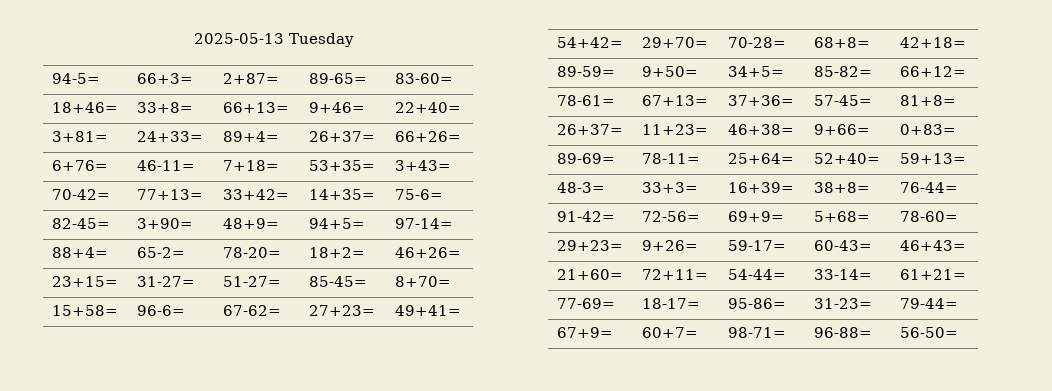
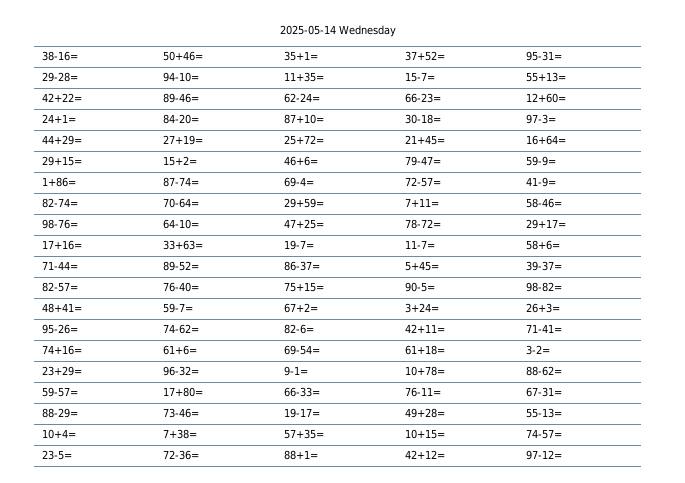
- 2025-05-13 Tuesday
- 94-5= | 66+3= | 2+87= | 89-65= | 83-60=
- 18+46= | 33+8= | 66+13= | 9+46= | 22+40=
- 3+81= | 24+33= | 89+4= | 26+37= | 66+26=
- 6+76= | 46-11= | 7+18= | 53+35= | 3+43=
- 70-42= | 77+13= | 33+42= | 14+35= | 75-6=
- 82-45= | 3+90= | 48+9= | 94+5= | 97-14=
- 88+4= | 65-2= | 78-20= | 18+2= | 46+26=
- 23+15= | 31-27= | 51-27= | 85-45= | 8+70=
- 15+58= | 96-6= | 67-62= | 27+23= | 49+41=
- 54+42= | 29+70= | 70-28= | 68+8= | 42+18=
- 89-59= | 9+50= | 34+5= | 85-82= | 66+12=
- 78-61= | 67+13= | 37+36= | 57-45= | 81+8=
- 26+37= | 11+23= | 46+38= | 9+66= | 0+83=
- 89-69= | 78-11= | 25+64= | 52+40= | 59+13=
- 48-3= | 33+3= | 16+39= | 38+8= | 76-44=
- 91-42= | 72-56= | 69+9= | 5+68= | 78-60=
- 29+23= | 9+26= | 59-17= | 60-43= | 46+43=
- 21+60= | 72+11= | 54-44= | 33-14= | 61+21=
- 77-69= | 18-17= | 95-86= | 31-23= | 79-44=
- 67+9= | 60+7= | 98-71= | 96-88= | 56-50=
+ 2025-05-14 Wednesday
+ 38-16= | 50+46= | 35+1= | 37+52= | 95-31=
+ 29-28= | 94-10= | 11+35= | 15-7= | 55+13=
+ 42+22= | 89-46= | 62-24= | 66-23= | 12+60=
+ 24+1= | 84-20= | 87+10= | 30-18= | 97-3=
+ 44+29= | 27+19= | 25+72= | 21+45= | 16+64=
+ 29+15= | 15+2= | 46+6= | 79-47= | 59-9=
+ 1+86= | 87-74= | 69-4= | 72-57= | 41-9=
+ 82-74= | 70-64= | 29+59= | 7+11= | 58-46=
+ 98-76= | 64-10= | 47+25= | 78-72= | 29+17=
+ 17+16= | 33+63= | 19-7= | 11-7= | 58+6=
+ 71-44= | 89-52= | 86-37= | 5+45= | 39-37=
+ 82-57= | 76-40= | 75+15= | 90-5= | 98-82=
+ 48+41= | 59-7= | 67+2= | 3+24= | 26+3=
+ 95-26= | 74-62= | 82-6= | 42+11= | 71-41=
+ 74+16= | 61+6= | 69-54= | 61+18= | 3-2=
+ 23+29= | 96-32= | 9-1= | 10+78= | 88-62=
+ 59-57= | 17+80= | 66-33= | 76-11= | 67-31=
+ 88-29= | 73-46= | 19-17= | 49+28= | 55-13=
+ 10+4= | 7+38= | 57+35= | 10+15= | 74-57=
+ 23-5= | 72-36= | 88+1= | 42+12= | 97-12=

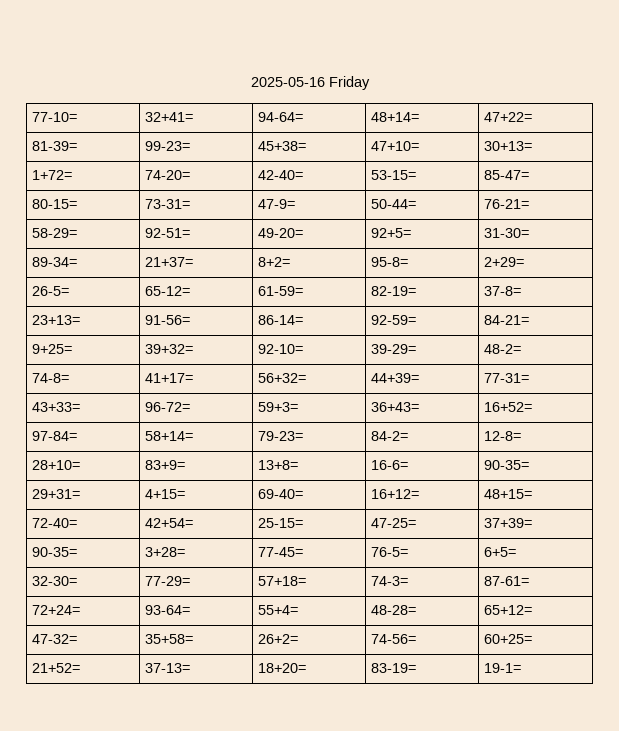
- 2025-05-14 Wednesday
- 38-16= | 50+46= | 35+1= | 37+52= | 95-31=
- 29-28= | 94-10= | 11+35= | 15-7= | 55+13=
- 42+22= | 89-46= | 62-24= | 66-23= | 12+60=
- 24+1= | 84-20= | 87+10= | 30-18= | 97-3=
- 44+29= | 27+19= | 25+72= | 21+45= | 16+64=
- 29+15= | 15+2= | 46+6= | 79-47= | 59-9=
- 1+86= | 87-74= | 69-4= | 72-57= | 41-9=
- 82-74= | 70-64= | 29+59= | 7+11= | 58-46=
- 98-76= | 64-10= | 47+25= | 78-72= | 29+17=
- 17+16= | 33+63= | 19-7= | 11-7= | 58+6=
- 71-44= | 89-52= | 86-37= | 5+45= | 39-37=
- 82-57= | 76-40= | 75+15= | 90-5= | 98-82=
- 48+41= | 59-7= | 67+2= | 3+24= | 26+3=
- 95-26= | 74-62= | 82-6= | 42+11= | 71-41=
- 74+16= | 61+6= | 69-54= | 61+18= | 3-2=
- 23+29= | 96-32= | 9-1= | 10+78= | 88-62=
- 59-57= | 17+80= | 66-33= | 76-11= | 67-31=
- 88-29= | 73-46= | 19-17= | 49+28= | 55-13=
- 10+4= | 7+38= | 57+35= | 10+15= | 74-57=
- 23-5= | 72-36= | 88+1= | 42+12= | 97-12=
+ 2025-05-16 Friday
+ 77-10= | 32+41= | 94-64= | 48+14= | 47+22=
+ 81-39= | 99-23= | 45+38= | 47+10= | 30+13=
+ 1+72= | 74-20= | 42-40= | 53-15= | 85-47=
+ 80-15= | 73-31= | 47-9= | 50-44= | 76-21=
+ 58-29= | 92-51= | 49-20= | 92+5= | 31-30=
+ 89-34= | 21+37= | 8+2= | 95-8= | 2+29=
+ 26-5= | 65-12= | 61-59= | 82-19= | 37-8=
+ 23+13= | 91-56= | 86-14= | 92-59= | 84-21=
+ 9+25= | 39+32= | 92-10= | 39-29= | 48-2=
+ 74-8= | 41+17= | 56+32= | 44+39= | 77-31=
+ 43+33= | 96-72= | 59+3= | 36+43= | 16+52=
+ 97-84= | 58+14= | 79-23= | 84-2= | 12-8=
+ 28+10= | 83+9= | 13+8= | 16-6= | 90-35=
+ 29+31= | 4+15= | 69-40= | 16+12= | 48+15=
+ 72-40= | 42+54= | 25-15= | 47-25= | 37+39=
+ 90-35= | 3+28= | 77-45= | 76-5= | 6+5=
+ 32-30= | 77-29= | 57+18= | 74-3= | 87-61=
+ 72+24= | 93-64= | 55+4= | 48-28= | 65+12=
+ 47-32= | 35+58= | 26+2= | 74-56= | 60+25=
+ 21+52= | 37-13= | 18+20= | 83-19= | 19-1=

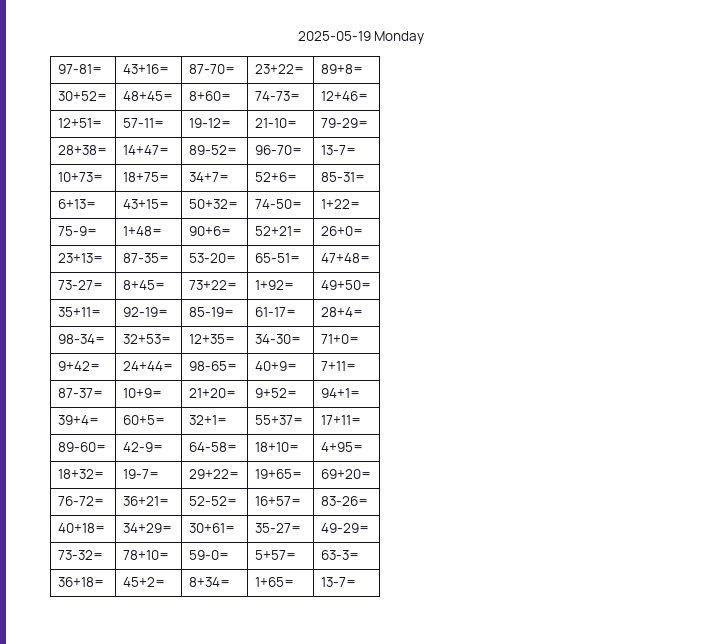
- 2025-05-16 Friday
- 77-10= | 32+41= | 94-64= | 48+14= | 47+22=
- 81-39= | 99-23= | 45+38= | 47+10= | 30+13=
- 1+72= | 74-20= | 42-40= | 53-15= | 85-47=
- 80-15= | 73-31= | 47-9= | 50-44= | 76-21=
- 58-29= | 92-51= | 49-20= | 92+5= | 31-30=
- 89-34= | 21+37= | 8+2= | 95-8= | 2+29=
- 26-5= | 65-12= | 61-59= | 82-19= | 37-8=
- 23+13= | 91-56= | 86-14= | 92-59= | 84-21=
- 9+25= | 39+32= | 92-10= | 39-29= | 48-2=
- 74-8= | 41+17= | 56+32= | 44+39= | 77-31=
- 43+33= | 96-72= | 59+3= | 36+43= | 16+52=
- 97-84= | 58+14= | 79-23= | 84-2= | 12-8=
- 28+10= | 83+9= | 13+8= | 16-6= | 90-35=
- 29+31= | 4+15= | 69-40= | 16+12= | 48+15=
- 72-40= | 42+54= | 25-15= | 47-25= | 37+39=
- 90-35= | 3+28= | 77-45= | 76-5= | 6+5=
- 32-30= | 77-29= | 57+18= | 74-3= | 87-61=
- 72+24= | 93-64= | 55+4= | 48-28= | 65+12=
- 47-32= | 35+58= | 26+2= | 74-56= | 60+25=
- 21+52= | 37-13= | 18+20= | 83-19= | 19-1=
+ 2025-05-19 Monday
+ 97-81= | 43+16= | 87-70= | 23+22= | 89+8=
+ 30+52= | 48+45= | 8+60= | 74-73= | 12+46=
+ 12+51= | 57-11= | 19-12= | 21-10= | 79-29=
+ 28+38= | 14+47= | 89-52= | 96-70= | 13-7=
+ 10+73= | 18+75= | 34+7= | 52+6= | 85-31=
+ 6+13= | 43+15= | 50+32= | 74-50= | 1+22=
+ 75-9= | 1+48= | 90+6= | 52+21= | 26+0=
+ 23+13= | 87-35= | 53-20= | 65-51= | 47+48=
+ 73-27= | 8+45= | 73+22= | 1+92= | 49+50=
+ 35+11= | 92-19= | 85-19= | 61-17= | 28+4=
+ 98-34= | 32+53= | 12+35= | 34-30= | 71+0=
+ 9+42= | 24+44= | 98-65= | 40+9= | 7+11=
+ 87-37= | 10+9= | 21+20= | 9+52= | 94+1=
+ 39+4= | 60+5= | 32+1= | 55+37= | 17+11=
+ 89-60= | 42-9= | 64-58= | 18+10= | 4+95=
+ 18+32= | 19-7= | 29+22= | 19+65= | 69+20=
+ 76-72= | 36+21= | 52-52= | 16+57= | 83-26=
+ 40+18= | 34+29= | 30+61= | 35-27= | 49-29=
+ 73-32= | 78+10= | 59-0= | 5+57= | 63-3=
+ 36+18= | 45+2= | 8+34= | 1+65= | 13-7=

